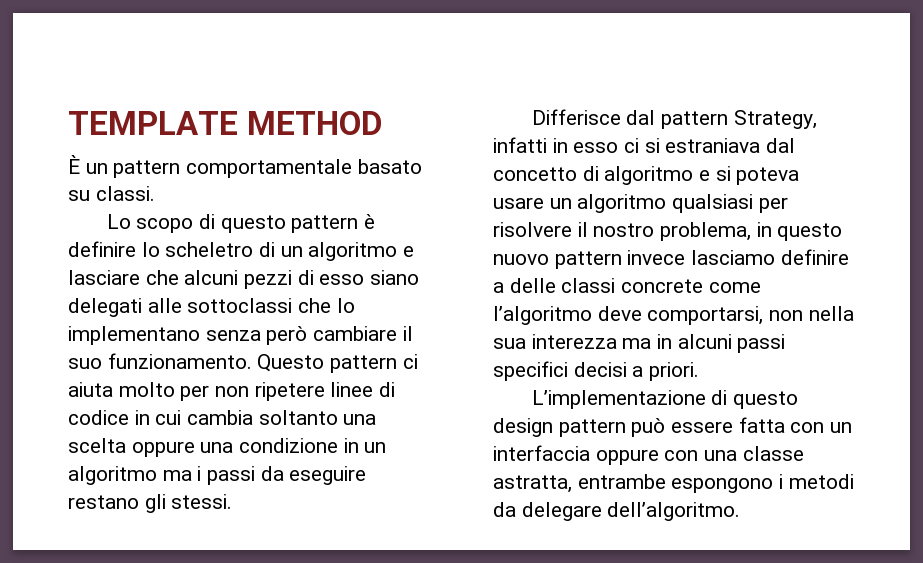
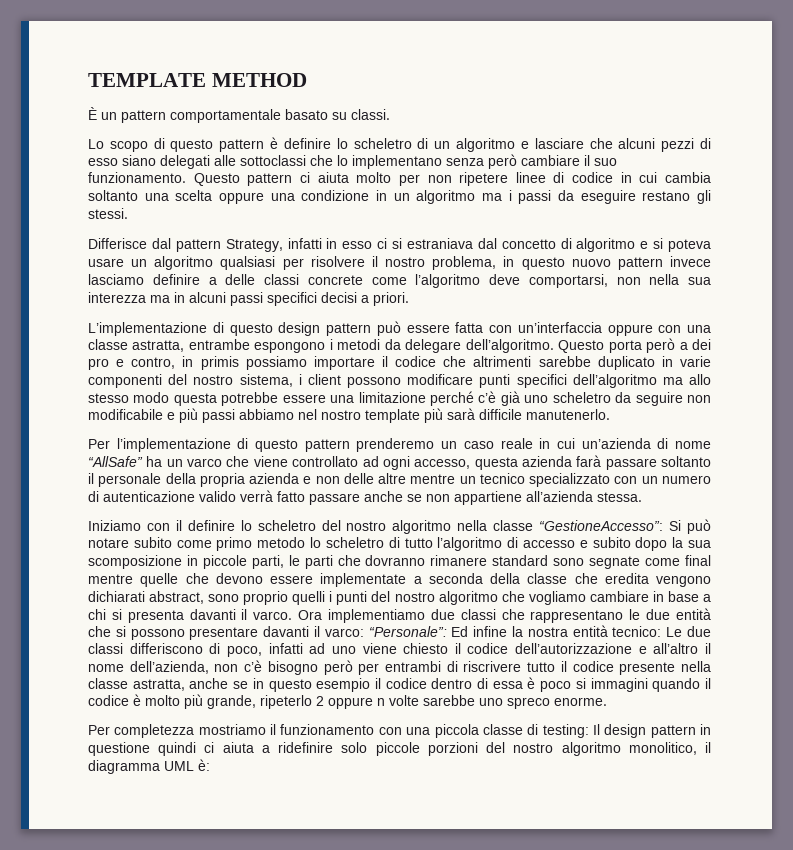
- L’implementazione di questo design pattern può essere fatta con un interfaccia oppure con una classe astratta, entrambe espongono i metodi da delegare dell’algoritmo.
+ L’implementazione di questo design pattern può essere fatta con un’interfaccia oppure con una classe astratta, entrambe espongono i metodi da delegare dell’algoritmo.
+ Questo porta però a dei pro e contro, in primis possiamo importare il codice che altrimenti sarebbe duplicato in varie componenti del nostro sistema, i client possono modificare punti specifici dell’algoritmo ma allo stesso modo questa potrebbe essere una limitazione perché c’è già uno scheletro da seguire non modificabile e più passi abbiamo nel nostro template più sarà difficile manutenerlo.
+ Per l’implementazione di questo pattern prenderemo un caso reale in cui un’azienda di nome “AllSafe” ha un varco che viene controllato ad ogni accesso, questa azienda farà passare soltanto il personale della propria azienda e non delle altre mentre un tecnico specializzato con un numero di autenticazione valido verrà fatto passare anche se non appartiene all’azienda stessa.
+ Iniziamo con il definire lo scheletro del nostro algoritmo nella classe “GestioneAccesso”: Si può notare subito come primo metodo lo scheletro di tutto l’algoritmo di accesso e subito dopo la sua scomposizione in piccole parti, le parti che dovranno rimanere standard sono segnate come final mentre quelle che devono essere implementate a seconda della classe che eredita vengono dichiarati abstract, sono proprio quelli i punti del nostro algoritmo che vogliamo cambiare in base a chi si presenta davanti il varco. Ora implementiamo due classi che rappresentano le due entità che si possono presentare davanti il varco: “Personale”: Ed infine la nostra entità tecnico: Le due classi differiscono di poco, infatti ad uno viene chiesto il codice dell’autorizzazione e all’altro il nome dell’azienda, non c’è bisogno però per entrambi di riscrivere tutto il codice presente nella classe astratta, anche se in questo esempio il codice dentro di essa è poco si immagini quando il codice è molto più grande, ripeterlo 2 oppure n volte sarebbe uno spreco enorme.
+ Per completezza mostriamo il funzionamento con una piccola classe di testing: Il design pattern in questione quindi ci aiuta a ridefinire solo piccole porzioni del nostro algoritmo monolitico, il diagramma UML è:

